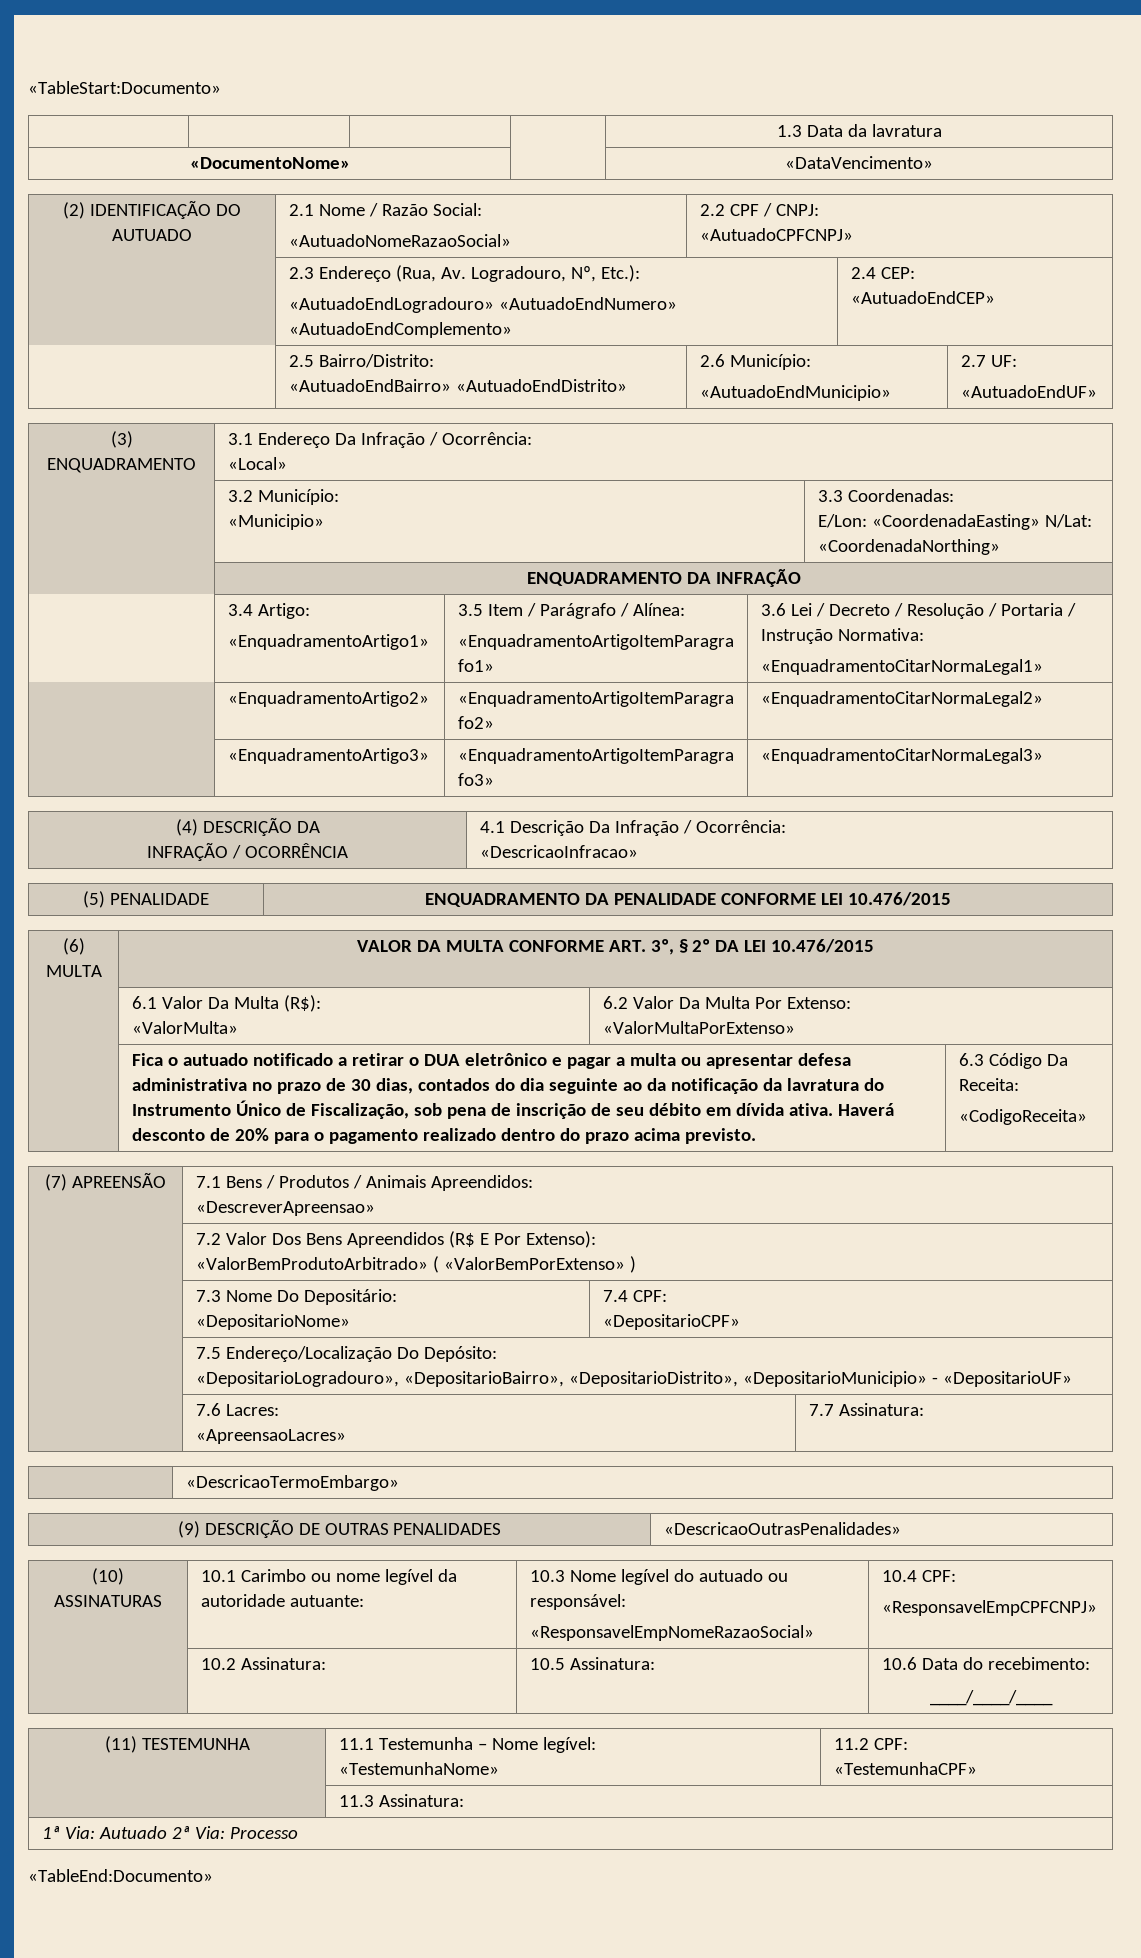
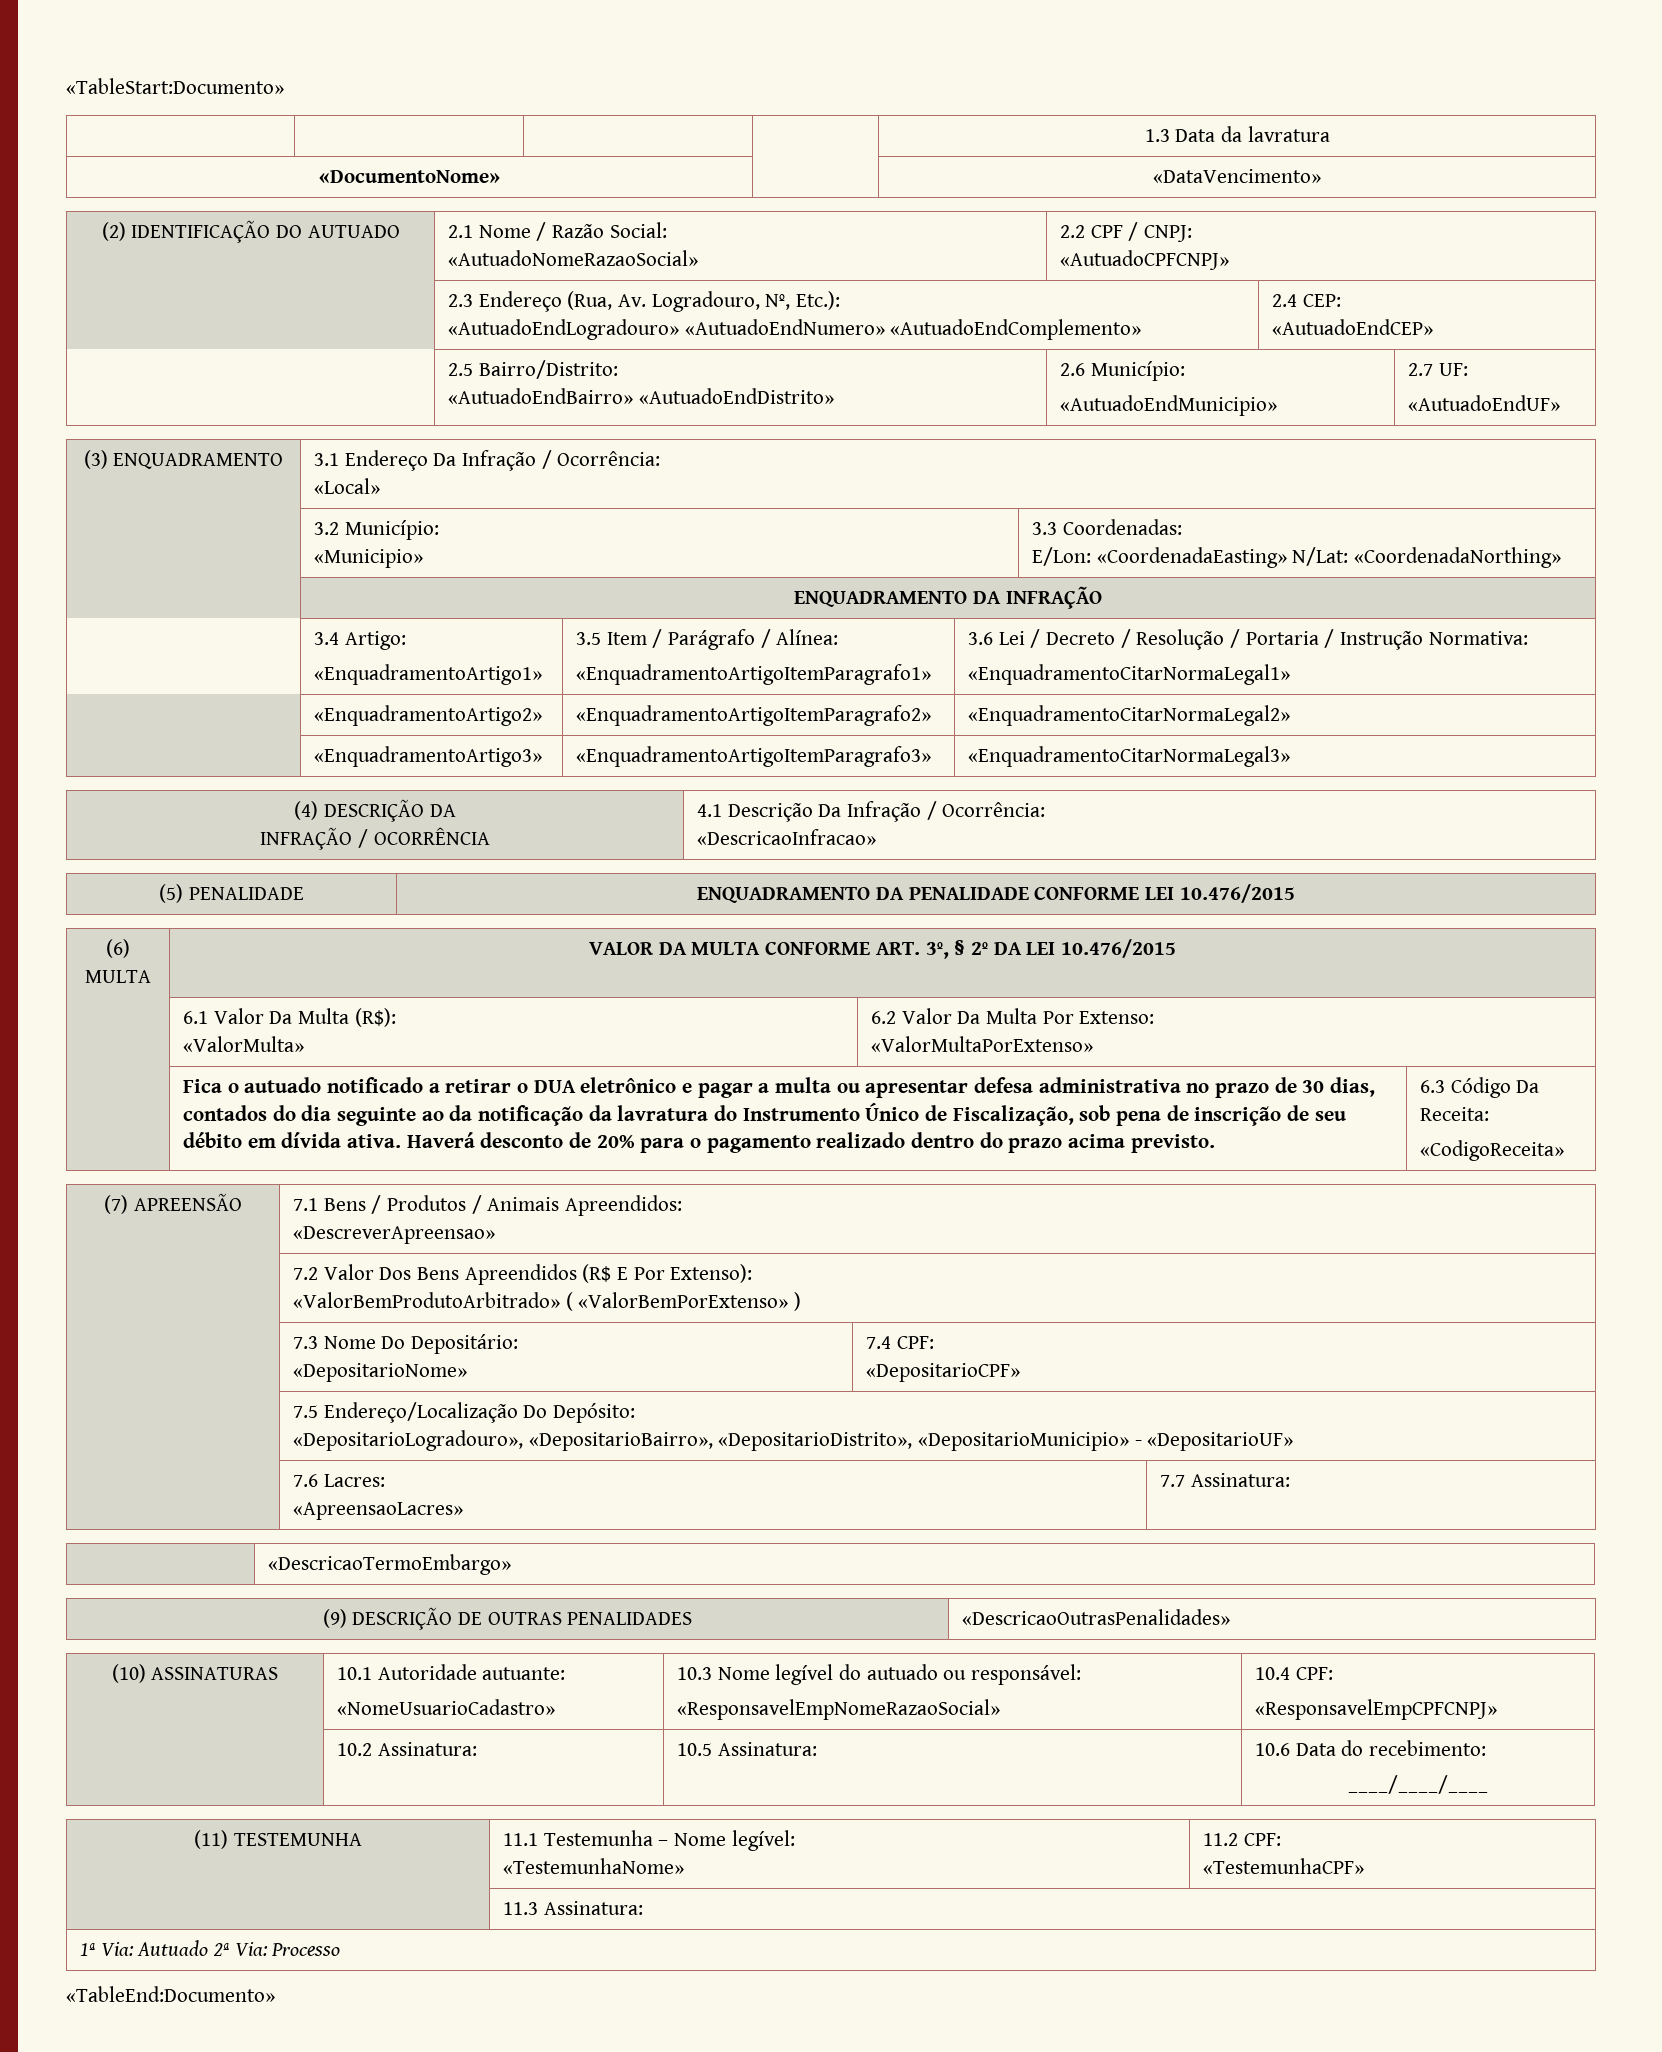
- (10) ASSINATURAS | 10.1 Carimbo ou nome legível da autoridade autuante: | 10.3 Nome legível do autuado ou responsável:
+ (10) ASSINATURAS | 10.1 Autoridade autuante:
+ «NomeUsuarioCadastro» | 10.3 Nome legível do autuado ou responsável:

